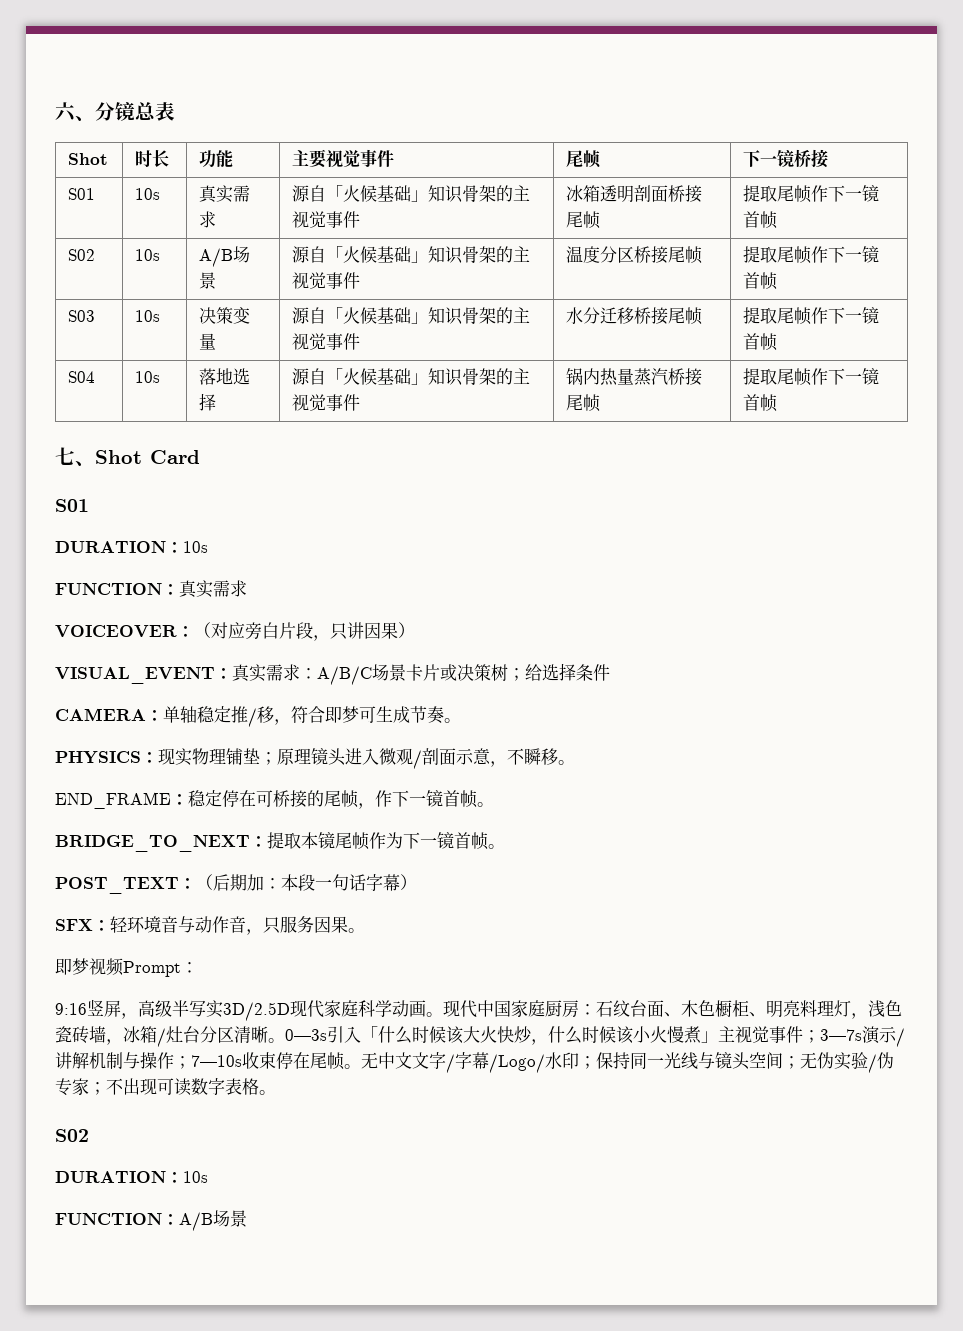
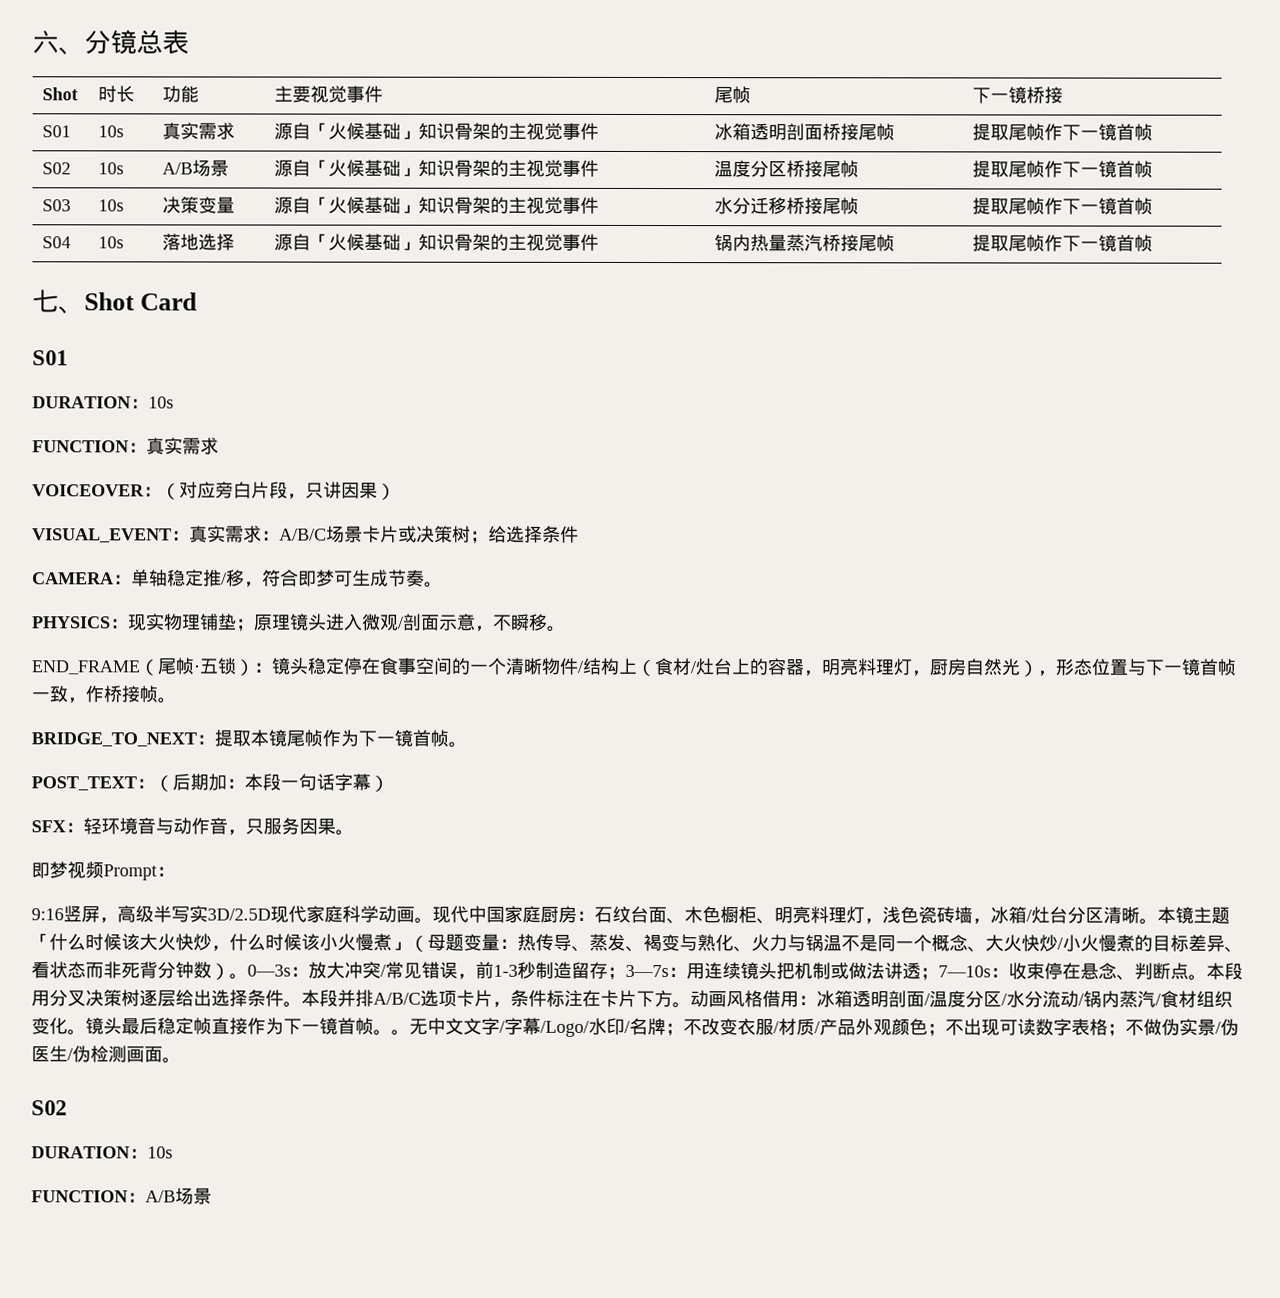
- END_FRAME：稳定停在可桥接的尾帧，作下一镜首帧。
+ END_FRAME（尾帧·五锁）：镜头稳定停在食事空间的一个清晰物件/结构上（食材/灶台上的容器，明亮料理灯，厨房自然光），形态位置与下一镜首帧一致，作桥接帧。
- 0—3s引入「什么时候该大火快炒，什么时候该小火慢煮」主视觉事件；3—7s演示/讲解机制与操作；7—10s收束停在尾帧。
+ 本镜主题「什么时候该大火快炒，什么时候该小火慢煮」（母题变量：热传导、蒸发、褐变与熟化、火力与锅温不是同一个概念、大火快炒/小火慢煮的目标差异、看状态而非死背分钟数）。0—3s：放大冲突/常见错误，前1-3秒制造留存；3—7s：用连续镜头把机制或做法讲透；7—10s：收束停在悬念、判断点。本段用分叉决策树逐层给出选择条件。本段并排A/B/C选项卡片，条件标注在卡片下方。动画风格借用：冰箱透明剖面/温度分区/水分流动/锅内蒸汽/食材组织变化。镜头最后稳定帧直接作为下一镜首帧。。
- 无中文文字/字幕/Logo/水印；保持同一光线与镜头空间；无伪实验/伪专家；不出现可读数字表格。
+ 无中文文字/字幕/Logo/水印/名牌；不改变衣服/材质/产品外观颜色；不出现可读数字表格；不做伪实景/伪医生/伪检测画面。

